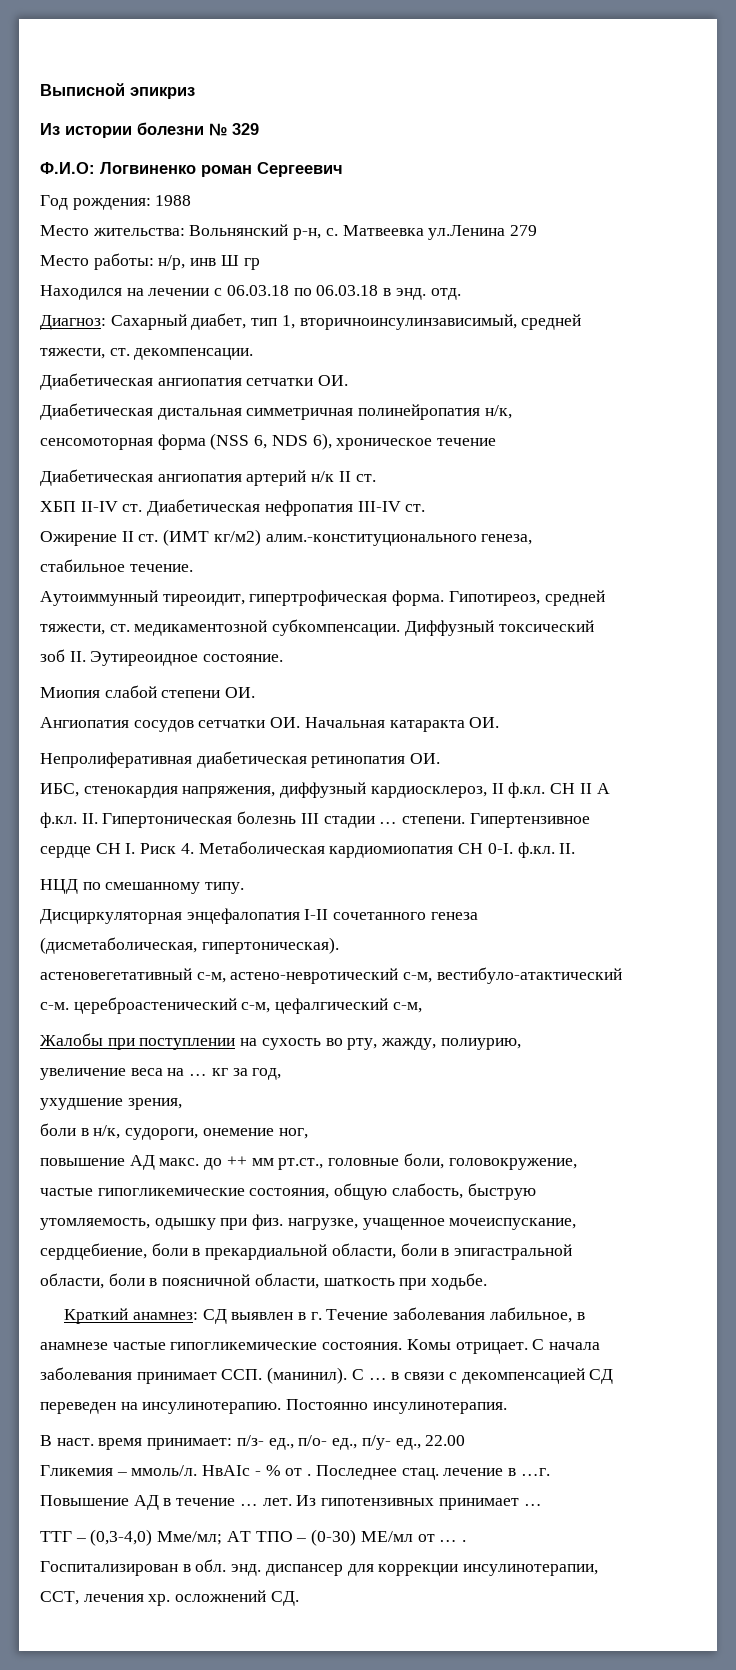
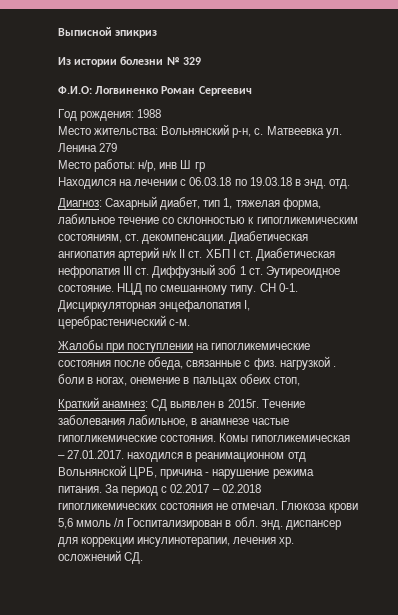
- Ф.И.О: Логвиненко роман Сергеевич
+ Ф.И.О: Логвиненко Роман Сергеевич
- Матвеевка ул.Ленина 279
+ Матвеевка ул. Ленина 279
- Находился на лечении с 06.03.18 по 06.03.18 в энд. отд.
+ Находился на лечении с 06.03.18 по 19.03.18 в энд. отд.
- Диагноз: Сахарный диабет, тип 1, вторичноинсулинзависимый, средней тяжести, ст. декомпенсации.
- Диабетическая ангиопатия сетчатки ОИ.
- Диабетическая дистальная симметричная полинейропатия н/к, сенсомоторная форма (NSS 6, NDS 6), хроническое течение
- Диабетическая ангиопатия артерий н/к II ст.
- ХБП II-IV ст. Диабетическая нефропатия III-IV ст.
- Ожирение II ст. (ИМТ кг/м2) алим.-конституционального генеза, стабильное течение.
- Аутоиммунный тиреоидит, гипертрофическая форма. Гипотиреоз, средней тяжести, ст. медикаментозной субкомпенсации. Диффузный токсический зоб II. Эутиреоидное состояние.
- Миопия слабой степени ОИ.
- Ангиопатия сосудов сетчатки ОИ. Начальная катаракта ОИ.
- Непролиферативная диабетическая ретинопатия ОИ.
- ИБС, стенокардия напряжения, диффузный кардиосклероз, II ф.кл. СН II А ф.кл. II. Гипертоническая болезнь III стадии … степени. Гипертензивное сердце СН I. Риск 4. Метаболическая кардиомиопатия СН 0-I. ф.кл. II.
- НЦД по смешанному типу.
- Дисциркуляторная энцефалопатия I-II сочетанного генеза (дисметаболическая, гипертоническая).
- астеновегетативный с-м, астено-невротический с-м, вестибуло-атактический с-м. цереброастенический с-м, цефалгический с-м,
- Жалобы при поступлении на сухость во рту, жажду, полиурию,
- увеличение веса на … кг за год,
- ухудшение зрения,
- боли в н/к, судороги, онемение ног,
- повышение АД макс. до ++ мм рт.ст., головные боли, головокружение, частые гипогликемические состояния, общую слабость, быструю утомляемость, одышку при физ. нагрузке, учащенное мочеиспускание, сердцебиение, боли в прекардиальной области, боли в эпигастральной области, боли в поясничной области, шаткость при ходьбе.
+ Диагноз: Сахарный диабет, тип 1, тяжелая форма, лабильное течение со склонностью к гипогликемическим состояниям, ст. декомпенсации. Диабетическая ангиопатия артерий н/к II ст. ХБП I ст. Диабетическая нефропатия III ст. Диффузный зоб 1 ст. Эутиреоидное состояние. НЦД по смешанному типу. СН 0-1. Дисциркуляторная энцефалопатия I, церебрастенический с-м.
+ Жалобы при поступлении на гипогликемические состояния после обеда, связанные с физ. нагрузкой . боли в ногах, онемение в пальцах обеих стоп,
- Краткий анамнез: СД выявлен в г. Течение заболевания лабильное, в анамнезе частые гипогликемические состояния.
+ Краткий анамнез: СД выявлен в 2015г. Течение заболевания лабильное, в анамнезе частые гипогликемические состояния.
- Комы отрицает. С начала заболевания принимает ССП. (манинил). С … в связи с декомпенсацией СД переведен на инсулинотерапию. Постоянно инсулинотерапия.
- В наст. время принимает: п/з- ед., п/о- ед., п/у- ед., 22.00
- Гликемия – ммоль/л. НвАIс - % от . Последнее стац. лечение в …г. Повышение АД в течение … лет. Из гипотензивных принимает …
- ТТГ – (0,3-4,0) Мме/мл; АТ ТПО – (0-30) МЕ/мл от … .
- Госпитализирован в обл. энд. диспансер для коррекции инсулинотерапии, ССТ, лечения хр. осложнений СД.
+ Комы гипогликемическая – 27.01.2017. находился в реанимационном отд Вольнянской ЦРБ, причина - нарушение режима питания. За период с 02.2017 – 02.2018 гипогликемических состояния не отмечал. Глюкоза крови 5,6 ммоль /л Госпитализирован в обл. энд. диспансер для коррекции инсулинотерапии, лечения хр. осложнений СД.

